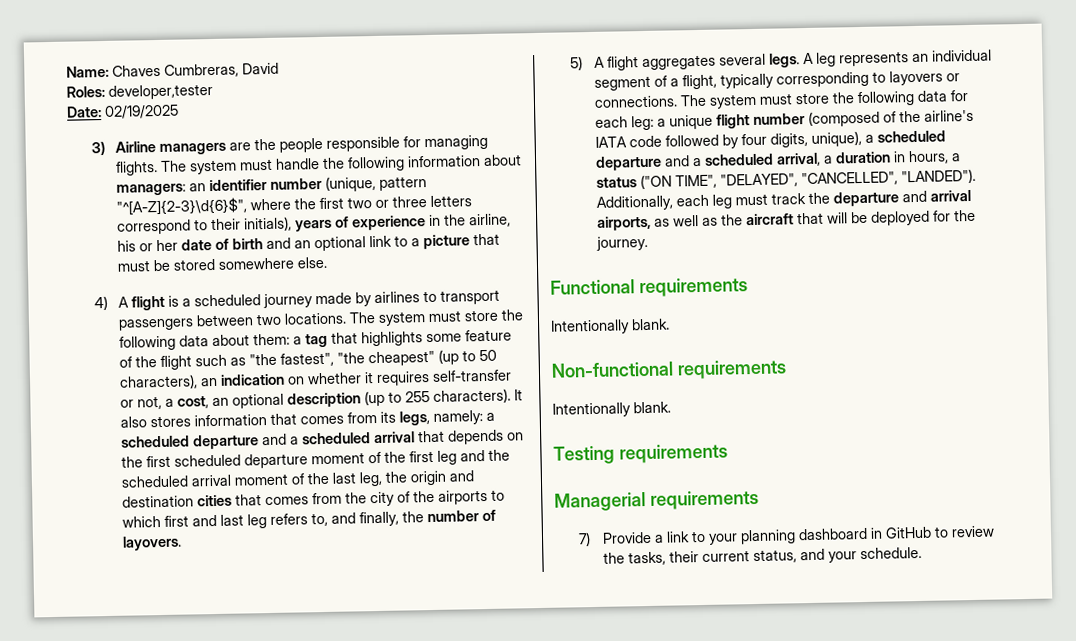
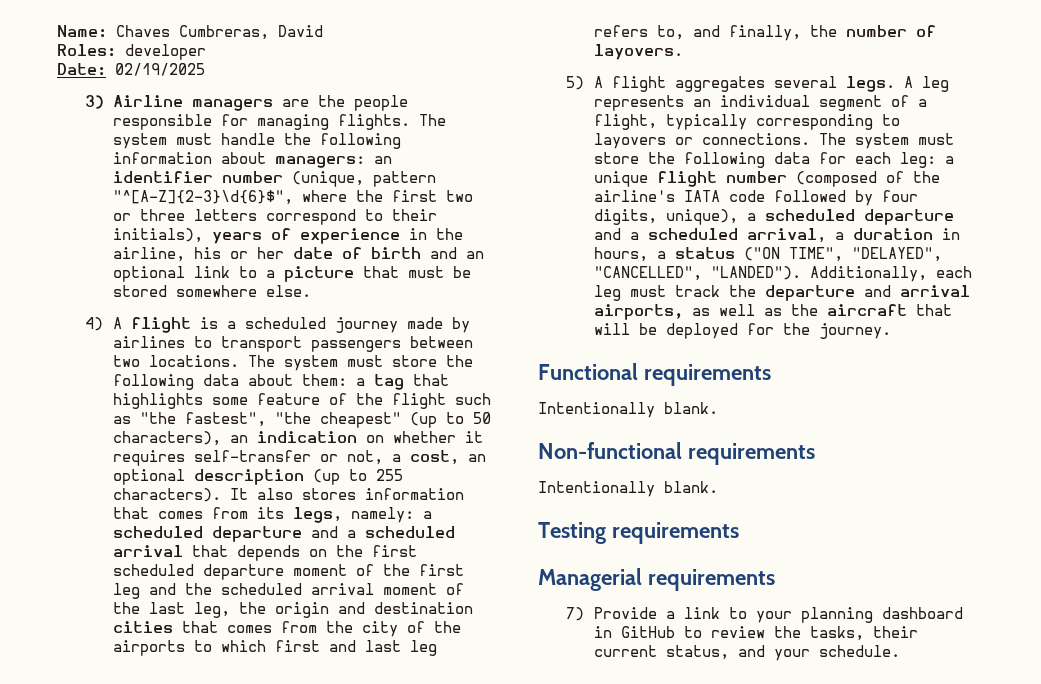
- Roles: developer,tester
+ Roles: developer

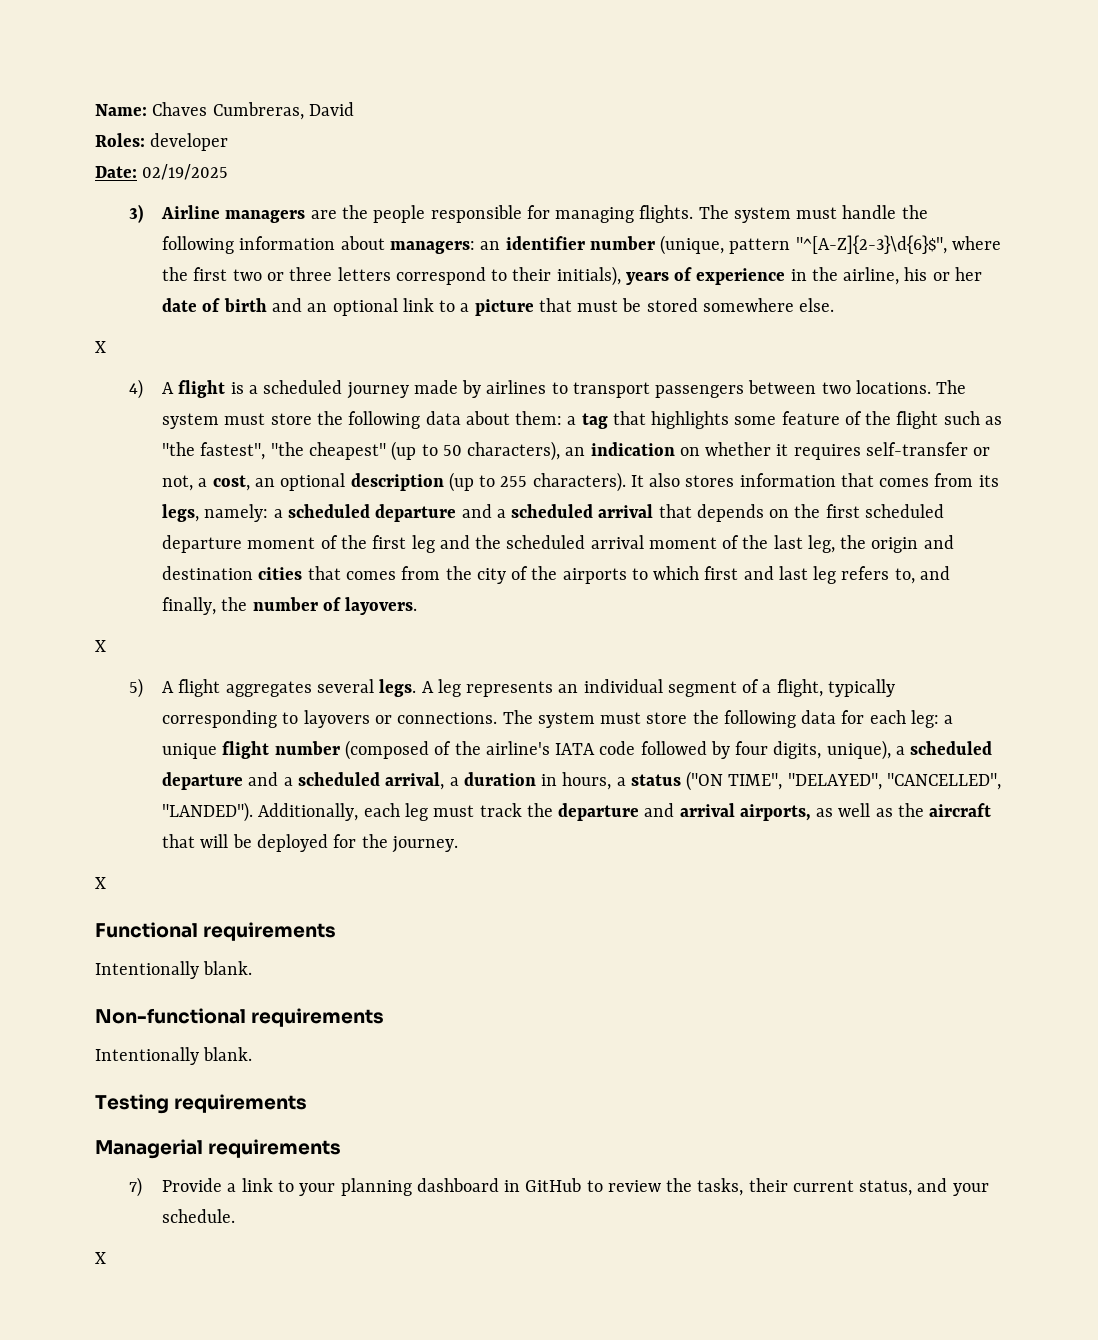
  The system must handle the following information about managers: an identifier number (unique, pattern "^[A-Z]{2-3}\d{6}$", where the first two or three letters correspond to their initials), years of experience in the airline, his or her date of birth and an optional link to a picture that must be stored somewhere else.
+ X
  a scheduled departure and a scheduled arrival that depends on the first scheduled departure moment of the first leg and the scheduled arrival moment of the last leg, the origin and destination cities that comes from the city of the airports to which first and last leg refers to, and finally, the number of layovers.
+ X
  Additionally, each leg must track the departure and arrival airports, as well as the aircraft that will be deployed for the journey.
+ X
  7) Provide a link to your planning dashboard in GitHub to review the tasks, their current status, and your schedule.
+ X

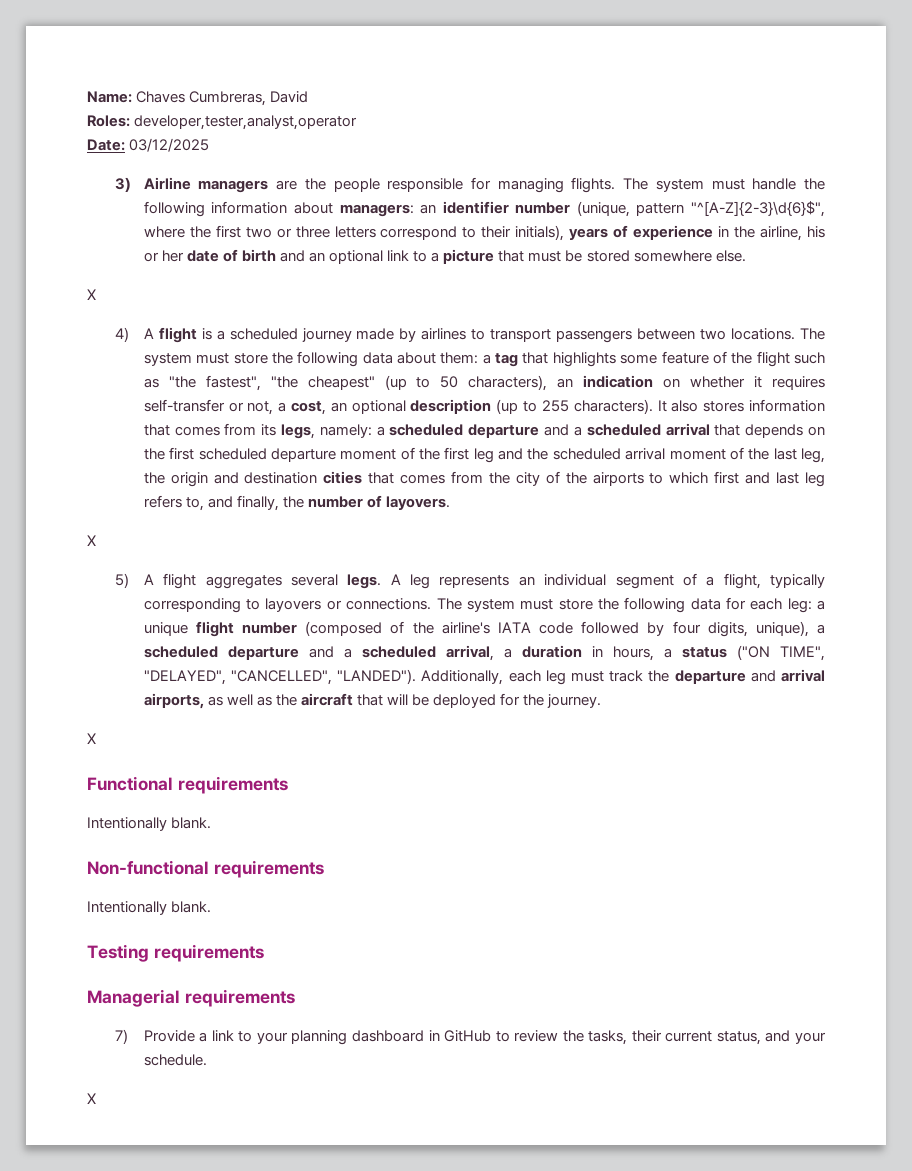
- Roles: developer
+ Roles: developer,tester,analyst,operator
- Date: 02/19/2025
+ Date: 03/12/2025

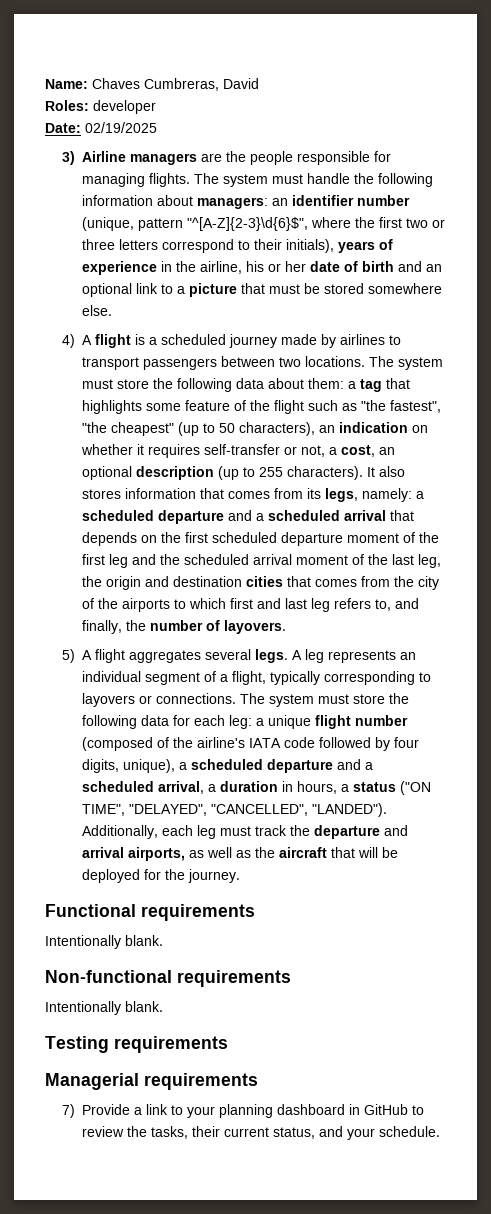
- Roles: developer,tester,analyst,operator
+ Roles: developer
- Date: 03/12/2025
+ Date: 02/19/2025
  The system must handle the following information about managers: an identifier number (unique, pattern "^[A-Z]{2-3}\d{6}$", where the first two or three letters correspond to their initials), years of experience in the airline, his or her date of birth and an optional link to a picture that must be stored somewhere else.
- X
  a scheduled departure and a scheduled arrival that depends on the first scheduled departure moment of the first leg and the scheduled arrival moment of the last leg, the origin and destination cities that comes from the city of the airports to which first and last leg refers to, and finally, the number of layovers.
- X
  Additionally, each leg must track the departure and arrival airports, as well as the aircraft that will be deployed for the journey.
- X
  7) Provide a link to your planning dashboard in GitHub to review the tasks, their current status, and your schedule.
- X

